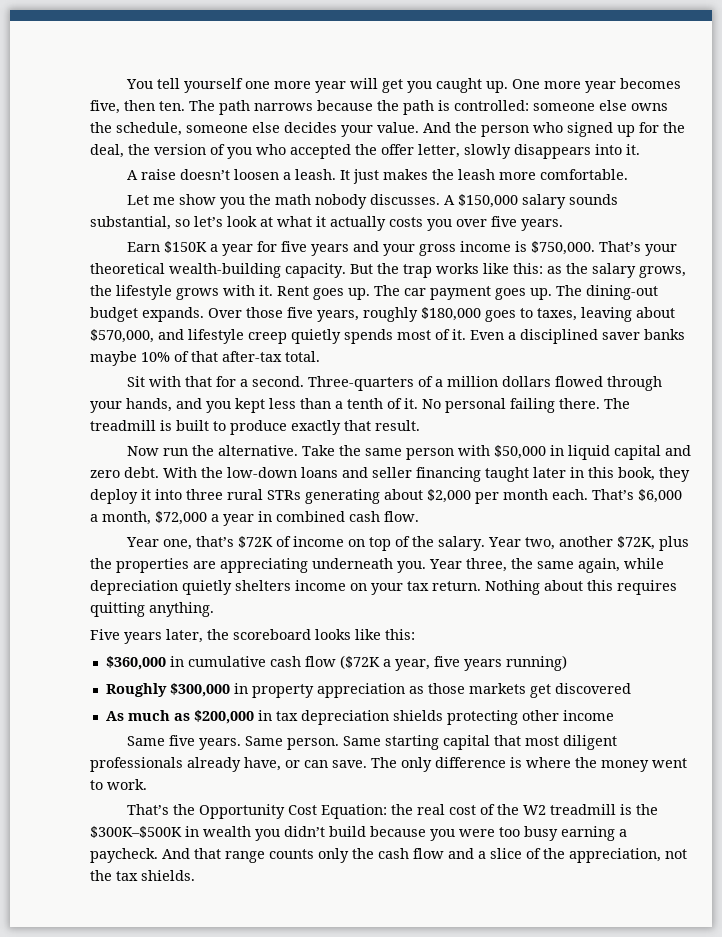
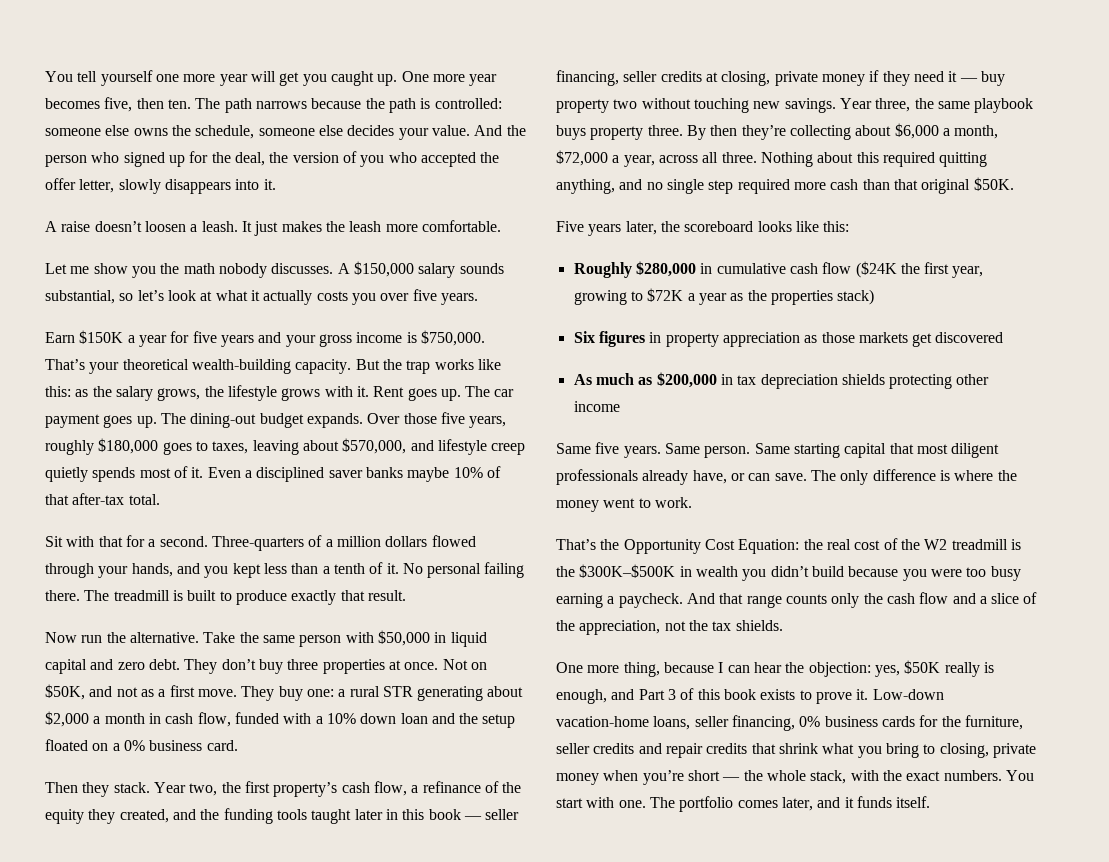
- With the low-down loans and seller financing taught later in this book, they deploy it into three rural STRs generating about $2,000 per month each. That’s $6,000 a month, $72,000 a year in combined cash flow.
- Year one, that’s $72K of income on top of the salary. Year two, another $72K, plus the properties are appreciating underneath you. Year three, the same again, while depreciation quietly shelters income on your tax return. Nothing about this requires quitting anything.
+ They don’t buy three properties at once. Not on $50K, and not as a first move. They buy one: a rural STR generating about $2,000 a month in cash flow, funded with a 10% down loan and the setup floated on a 0% business card.
+ Then they stack. Year two, the first property’s cash flow, a refinance of the equity they created, and the funding tools taught later in this book — seller financing, seller credits at closing, private money if they need it — buy property two without touching new savings. Year three, the same playbook buys property three. By then they’re collecting about $6,000 a month, $72,000 a year, across all three. Nothing about this required quitting anything, and no single step required more cash than that original $50K.
- $360,000 in cumulative cash flow ($72K a year, five years running)
- Roughly $300,000 in property appreciation as those markets get discovered
+ Roughly $280,000 in cumulative cash flow ($24K the first year, growing to $72K a year as the properties stack)
+ Six figures in property appreciation as those markets get discovered
+ One more thing, because I can hear the objection: yes, $50K really is enough, and Part 3 of this book exists to prove it. Low-down vacation-home loans, seller financing, 0% business cards for the furniture, seller credits and repair credits that shrink what you bring to closing, private money when you’re short — the whole stack, with the exact numbers. You start with one. The portfolio comes later, and it funds itself.

